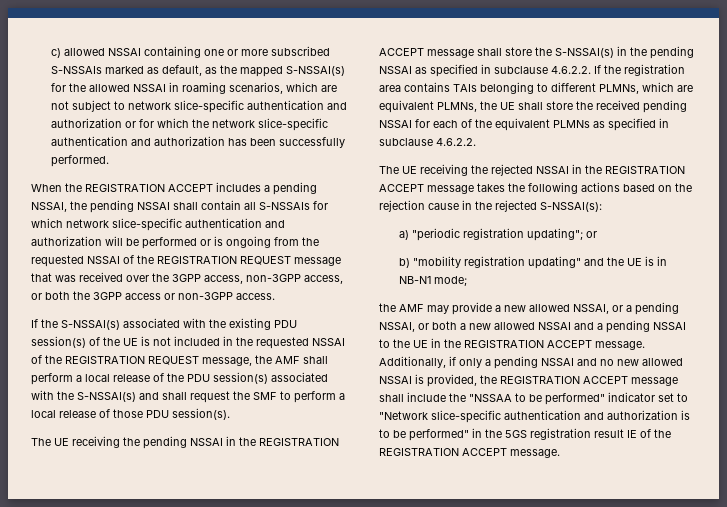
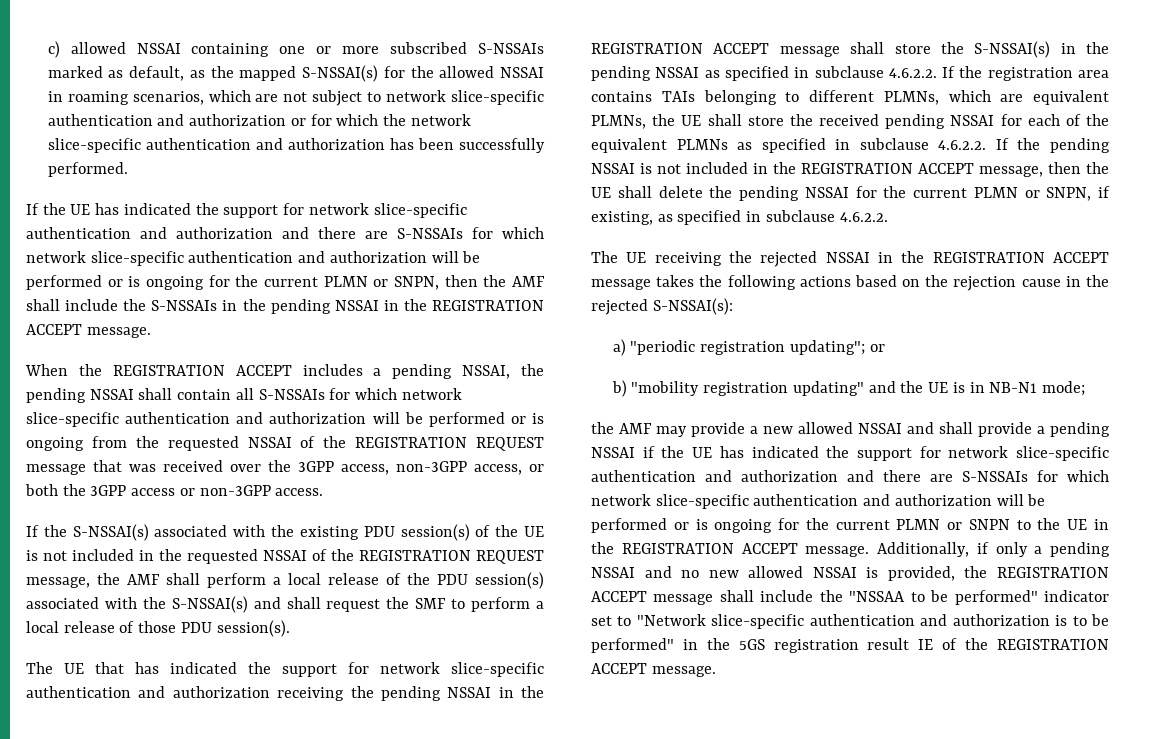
+ If the UE has indicated the support for network slice-specific authentication and authorization and there are S-NSSAIs for which network slice-specific authentication and authorization will be performed or is ongoing for the current PLMN or SNPN, then the AMF shall include the S-NSSAIs in the pending NSSAI in the REGISTRATION ACCEPT message.
- The UE receiving the pending NSSAI in the REGISTRATION ACCEPT message shall store the S-NSSAI(s) in the pending NSSAI as specified in subclause 4.6.2.2. If the registration area contains TAIs belonging to different PLMNs, which are equivalent PLMNs, the UE shall store the received pending NSSAI for each of the equivalent PLMNs as specified in subclause 4.6.2.2.
+ The UE that has indicated the support for network slice-specific authentication and authorization receiving the pending NSSAI in the REGISTRATION ACCEPT message shall store the S-NSSAI(s) in the pending NSSAI as specified in subclause 4.6.2.2. If the registration area contains TAIs belonging to different PLMNs, which are equivalent PLMNs, the UE shall store the received pending NSSAI for each of the equivalent PLMNs as specified in subclause 4.6.2.2. If the pending NSSAI is not included in the REGISTRATION ACCEPT message, then the UE shall delete the pending NSSAI for the current PLMN or SNPN, if existing, as specified in subclause 4.6.2.2.
- the AMF may provide a new allowed NSSAI, or a pending NSSAI, or both a new allowed NSSAI and a pending NSSAI to the UE in the REGISTRATION ACCEPT message.
+ the AMF may provide a new allowed NSSAI and shall provide a pending NSSAI if the UE has indicated the support for network slice-specific authentication and authorization and there are S-NSSAIs for which network slice-specific authentication and authorization will be performed or is ongoing for the current PLMN or SNPN to the UE in the REGISTRATION ACCEPT message.

